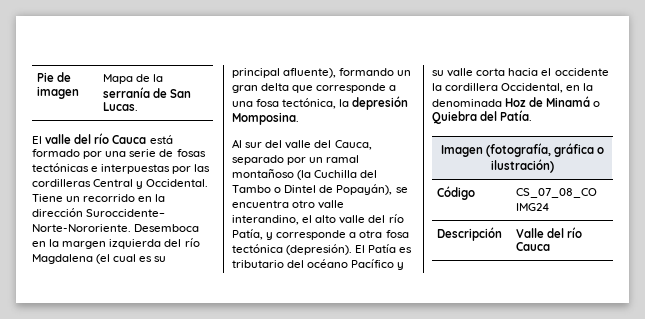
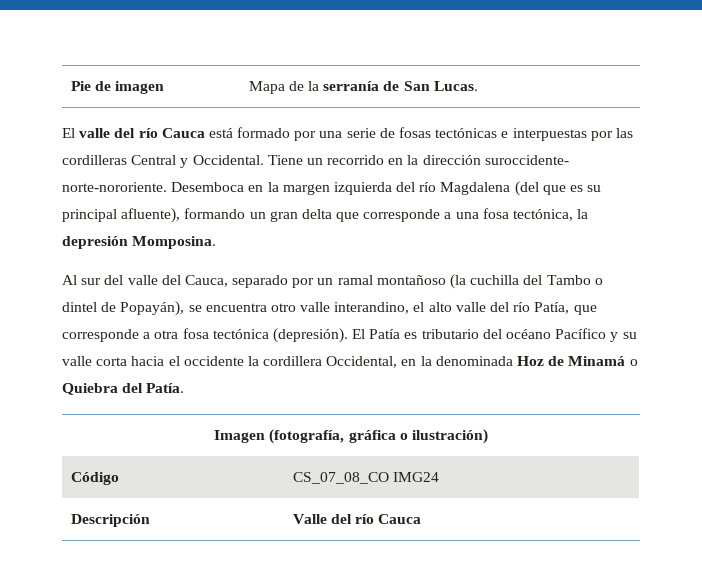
- Tiene un recorrido en la dirección Suroccidente– Norte-Nororiente.
+ Tiene un recorrido en la dirección suroccidente- norte-nororiente.
- Desemboca en la margen izquierda del río Magdalena (el cual es su principal afluente), formando un gran delta que corresponde a una fosa tectónica, la depresión Momposina.
+ Desemboca en la margen izquierda del río Magdalena (del que es su principal afluente), formando un gran delta que corresponde a una fosa tectónica, la depresión Momposina.
- Al sur del valle del Cauca, separado por un ramal montañoso (la Cuchilla del Tambo o Dintel de Popayán), se encuentra otro valle interandino, el alto valle del río Patía, y corresponde a otra fosa tectónica (depresión).
+ Al sur del valle del Cauca, separado por un ramal montañoso (la cuchilla del Tambo o dintel de Popayán), se encuentra otro valle interandino, el alto valle del río Patía, que corresponde a otra fosa tectónica (depresión).

